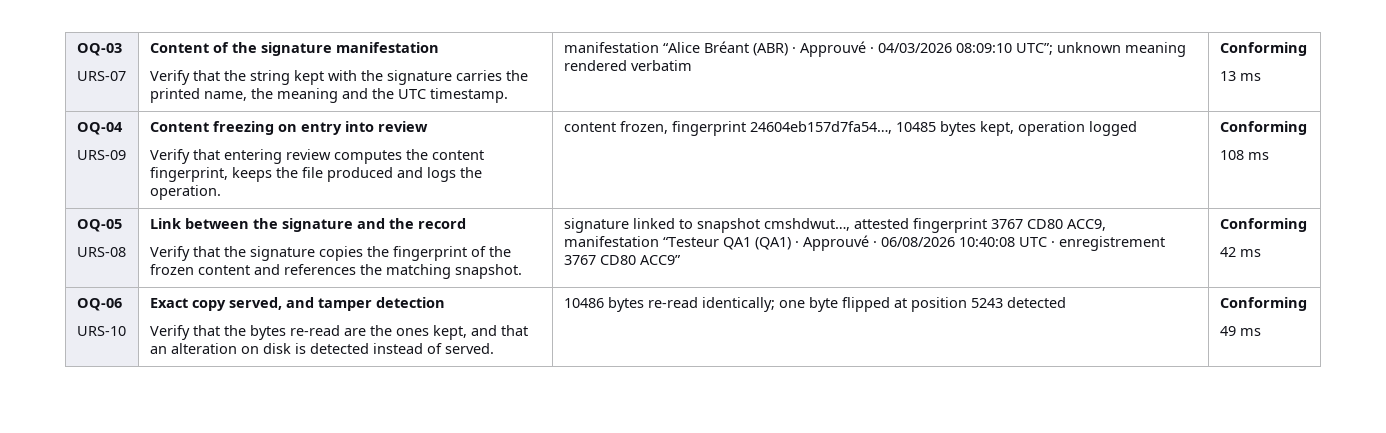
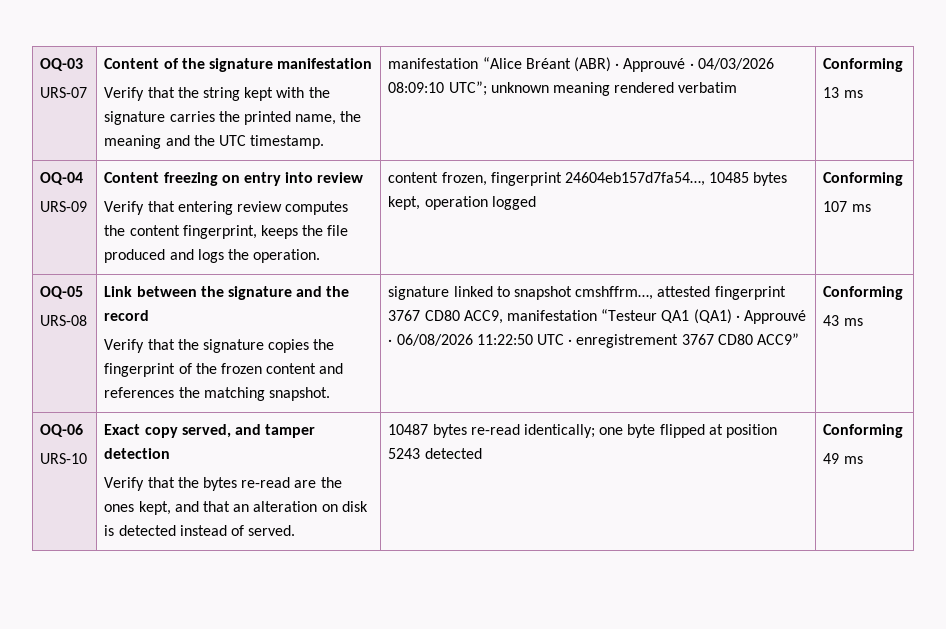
  OQ-04
  URS-09 | Content freezing on entry into review
  Verify that entering review computes the content fingerprint, keeps the file produced and logs the operation. | content frozen, fingerprint 24604eb157d7fa54…, 10485 bytes kept, operation logged | Conforming
- 108 ms
+ 107 ms
- signature linked to snapshot cmshdwut…, attested fingerprint 3767 CD80 ACC9, manifestation “Testeur QA1 (QA1) · Approuvé · 06/08/2026 10:40:08 UTC · enregistrement 3767 CD80 ACC9”
+ signature linked to snapshot cmshffrm…, attested fingerprint 3767 CD80 ACC9, manifestation “Testeur QA1 (QA1) · Approuvé · 06/08/2026 11:22:50 UTC · enregistrement 3767 CD80 ACC9”
- 42 ms
+ 43 ms
- 10486 bytes re-read identically; one byte flipped at position 5243 detected
+ 10487 bytes re-read identically; one byte flipped at position 5243 detected

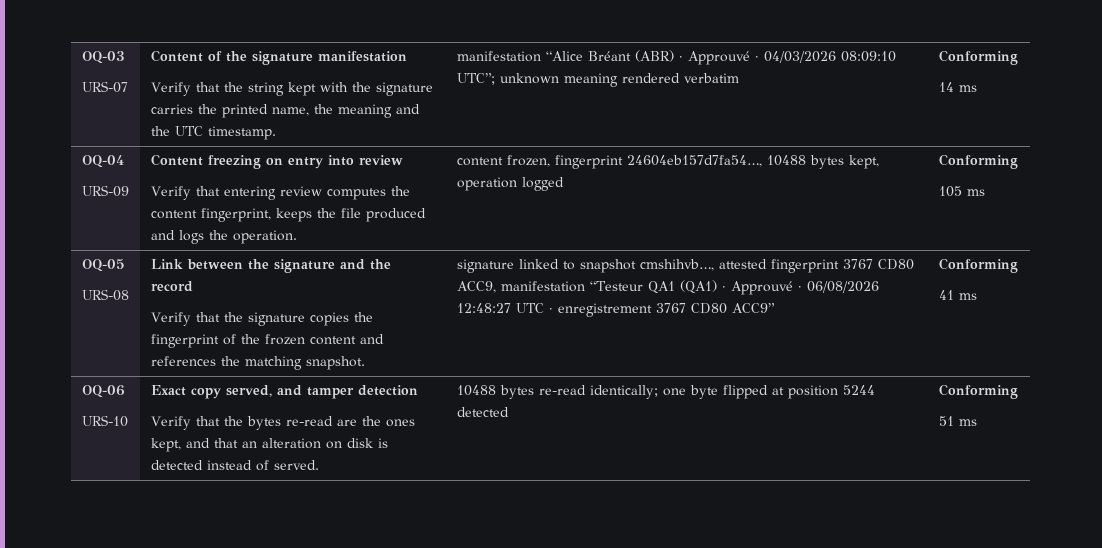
- 13 ms
+ 14 ms
  OQ-04
  URS-09 | Content freezing on entry into review
- Verify that entering review computes the content fingerprint, keeps the file produced and logs the operation. | content frozen, fingerprint 24604eb157d7fa54…, 10485 bytes kept, operation logged | Conforming
- 107 ms
+ Verify that entering review computes the content fingerprint, keeps the file produced and logs the operation. | content frozen, fingerprint 24604eb157d7fa54…, 10488 bytes kept, operation logged | Conforming
+ 105 ms
- signature linked to snapshot cmshffrm…, attested fingerprint 3767 CD80 ACC9, manifestation “Testeur QA1 (QA1) · Approuvé · 06/08/2026 11:22:50 UTC · enregistrement 3767 CD80 ACC9”
+ signature linked to snapshot cmshihvb…, attested fingerprint 3767 CD80 ACC9, manifestation “Testeur QA1 (QA1) · Approuvé · 06/08/2026 12:48:27 UTC · enregistrement 3767 CD80 ACC9”
- 43 ms
+ 41 ms
- 10487 bytes re-read identically; one byte flipped at position 5243 detected
+ 10488 bytes re-read identically; one byte flipped at position 5244 detected
- 49 ms
+ 51 ms

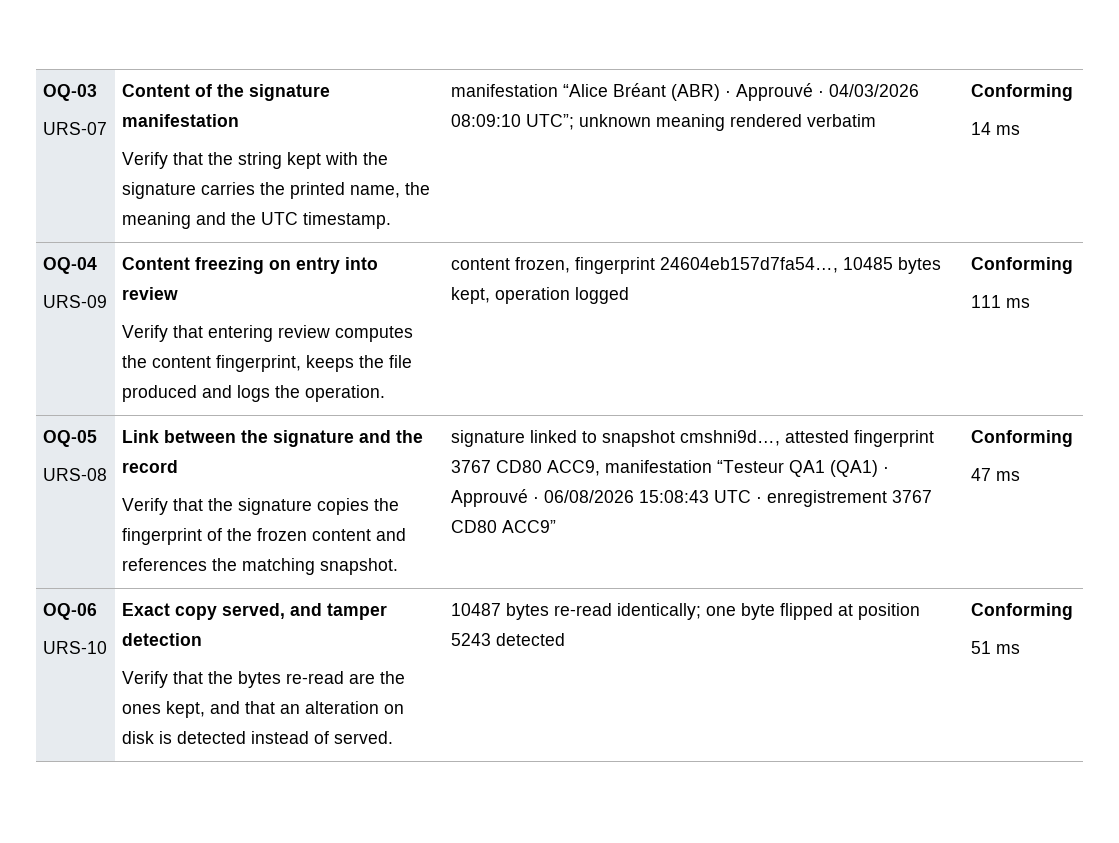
  OQ-04
  URS-09 | Content freezing on entry into review
- Verify that entering review computes the content fingerprint, keeps the file produced and logs the operation. | content frozen, fingerprint 24604eb157d7fa54…, 10488 bytes kept, operation logged | Conforming
- 105 ms
+ Verify that entering review computes the content fingerprint, keeps the file produced and logs the operation. | content frozen, fingerprint 24604eb157d7fa54…, 10485 bytes kept, operation logged | Conforming
+ 111 ms
- signature linked to snapshot cmshihvb…, attested fingerprint 3767 CD80 ACC9, manifestation “Testeur QA1 (QA1) · Approuvé · 06/08/2026 12:48:27 UTC · enregistrement 3767 CD80 ACC9”
+ signature linked to snapshot cmshni9d…, attested fingerprint 3767 CD80 ACC9, manifestation “Testeur QA1 (QA1) · Approuvé · 06/08/2026 15:08:43 UTC · enregistrement 3767 CD80 ACC9”
- 41 ms
+ 47 ms
- 10488 bytes re-read identically; one byte flipped at position 5244 detected
+ 10487 bytes re-read identically; one byte flipped at position 5243 detected

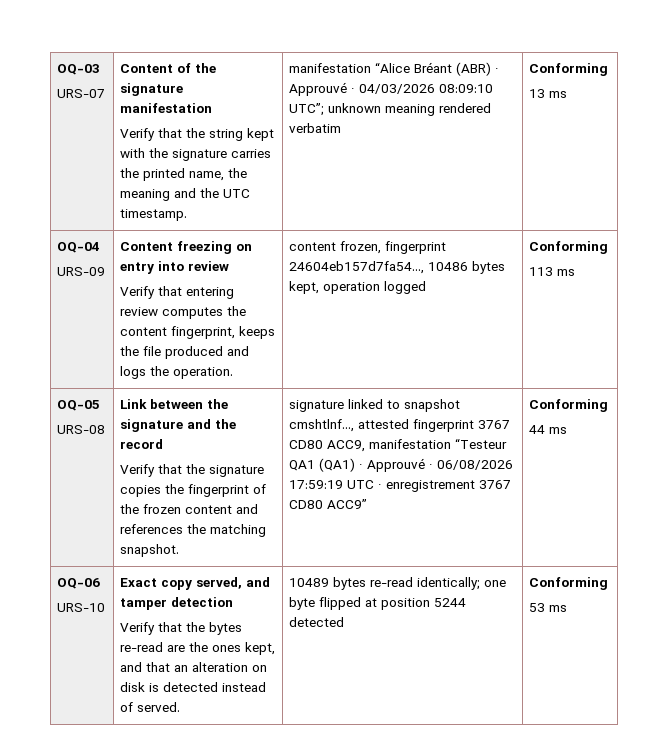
- 14 ms
+ 13 ms
  OQ-04
  URS-09 | Content freezing on entry into review
- Verify that entering review computes the content fingerprint, keeps the file produced and logs the operation. | content frozen, fingerprint 24604eb157d7fa54…, 10485 bytes kept, operation logged | Conforming
- 111 ms
+ Verify that entering review computes the content fingerprint, keeps the file produced and logs the operation. | content frozen, fingerprint 24604eb157d7fa54…, 10486 bytes kept, operation logged | Conforming
+ 113 ms
- signature linked to snapshot cmshni9d…, attested fingerprint 3767 CD80 ACC9, manifestation “Testeur QA1 (QA1) · Approuvé · 06/08/2026 15:08:43 UTC · enregistrement 3767 CD80 ACC9”
+ signature linked to snapshot cmshtlnf…, attested fingerprint 3767 CD80 ACC9, manifestation “Testeur QA1 (QA1) · Approuvé · 06/08/2026 17:59:19 UTC · enregistrement 3767 CD80 ACC9”
- 47 ms
+ 44 ms
- 10487 bytes re-read identically; one byte flipped at position 5243 detected
+ 10489 bytes re-read identically; one byte flipped at position 5244 detected
- 51 ms
+ 53 ms

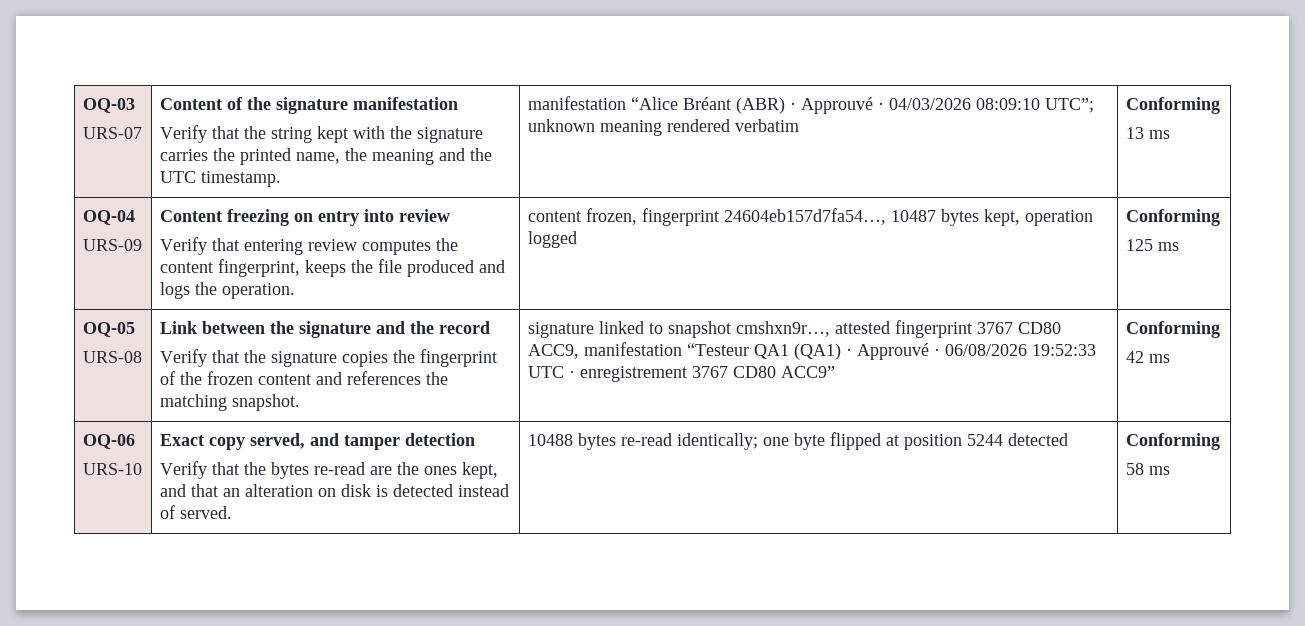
  OQ-04
  URS-09 | Content freezing on entry into review
- Verify that entering review computes the content fingerprint, keeps the file produced and logs the operation. | content frozen, fingerprint 24604eb157d7fa54…, 10486 bytes kept, operation logged | Conforming
- 113 ms
+ Verify that entering review computes the content fingerprint, keeps the file produced and logs the operation. | content frozen, fingerprint 24604eb157d7fa54…, 10487 bytes kept, operation logged | Conforming
+ 125 ms
- signature linked to snapshot cmshtlnf…, attested fingerprint 3767 CD80 ACC9, manifestation “Testeur QA1 (QA1) · Approuvé · 06/08/2026 17:59:19 UTC · enregistrement 3767 CD80 ACC9”
+ signature linked to snapshot cmshxn9r…, attested fingerprint 3767 CD80 ACC9, manifestation “Testeur QA1 (QA1) · Approuvé · 06/08/2026 19:52:33 UTC · enregistrement 3767 CD80 ACC9”
- 44 ms
+ 42 ms
- 10489 bytes re-read identically; one byte flipped at position 5244 detected
+ 10488 bytes re-read identically; one byte flipped at position 5244 detected
- 53 ms
+ 58 ms

